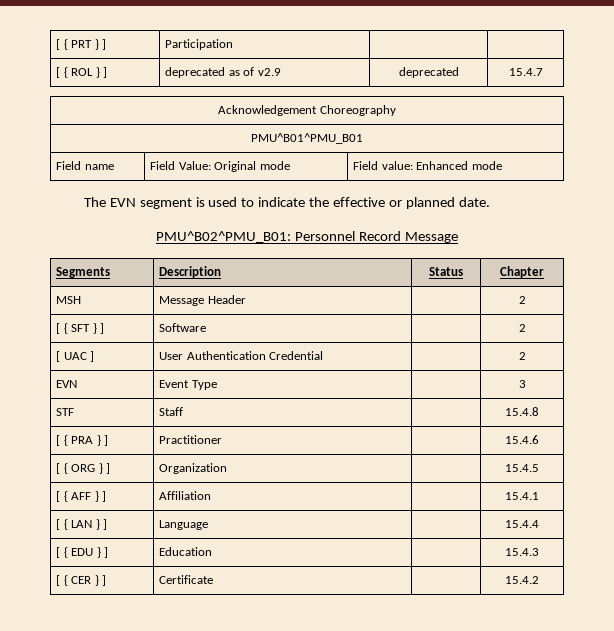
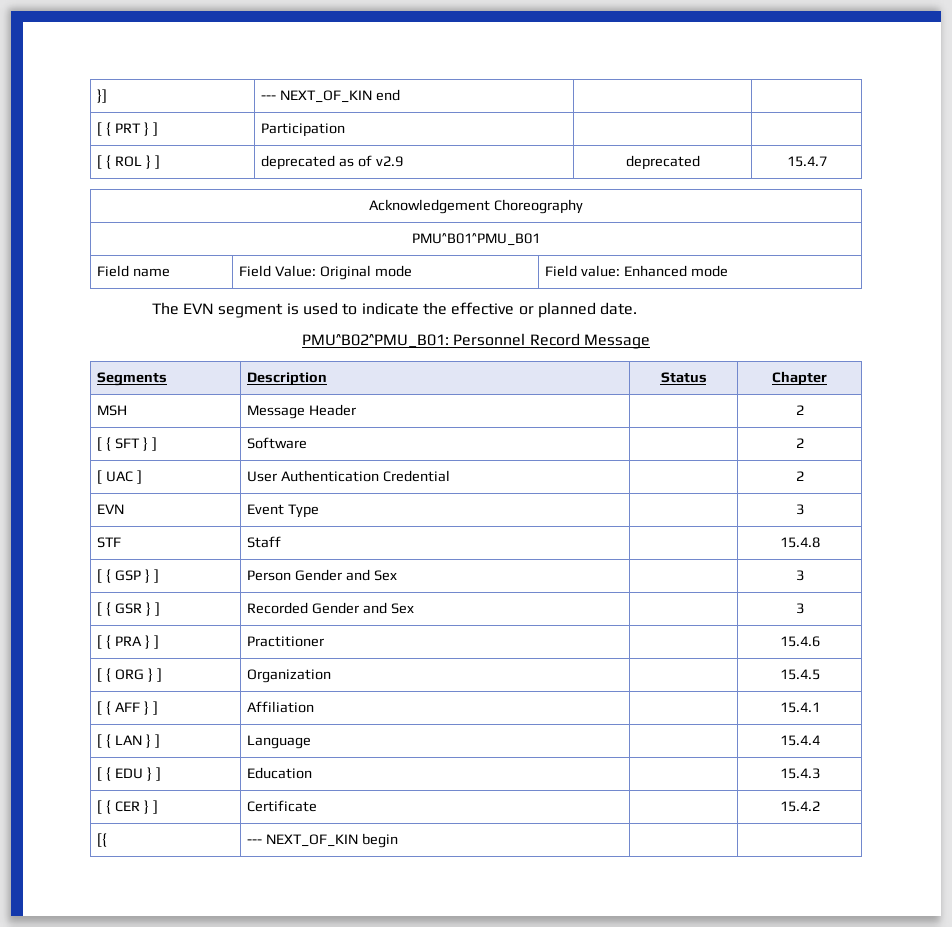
+ }] | --- NEXT_OF_KIN end | |
+ [ { GSP } ] | Person Gender and Sex | | 3
+ [ { GSR } ] | Recorded Gender and Sex | | 3
+ [{ | --- NEXT_OF_KIN begin | |

